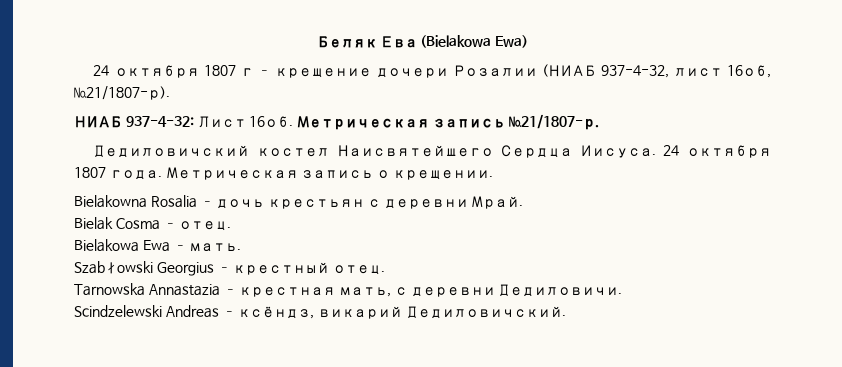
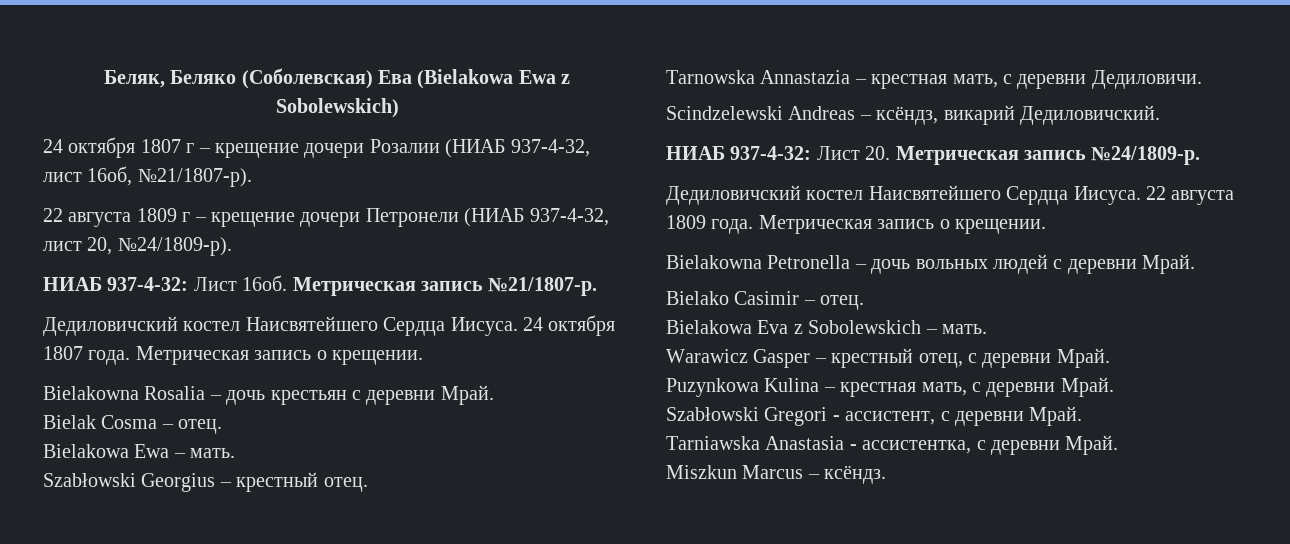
- Беляк Ева (Bielakowa Ewa)
+ Беляк, Беляко (Соболевская) Ева (Bielakowa Ewa z Sobolewskich)
+ 22 августа 1809 г – крещение дочери Петронели (НИАБ 937-4-32, лист 20, №24/1809-р).
+ НИАБ 937-4-32: Лист 20. Метрическая запись №24/1809-р.
+ Дедиловичский костел Наисвятейшего Сердца Иисуса. 22 августа 1809 года. Метрическая запись о крещении.
+ Bielakowna Petronella – дочь вольных людей с деревни Мрай.
+ Bielako Casimir – отец.
+ Bielakowa Eva z Sobolewskich – мать.
+ Warawicz Gasper – крестный отец, с деревни Мрай.
+ Puzynkowa Kulina – крестная мать, с деревни Мрай.
+ Szabłowski Gregori - ассистент, с деревни Мрай.
+ Tarniawska Anastasia - ассистентка, с деревни Мрай.
+ Miszkun Marcus – ксёндз.

